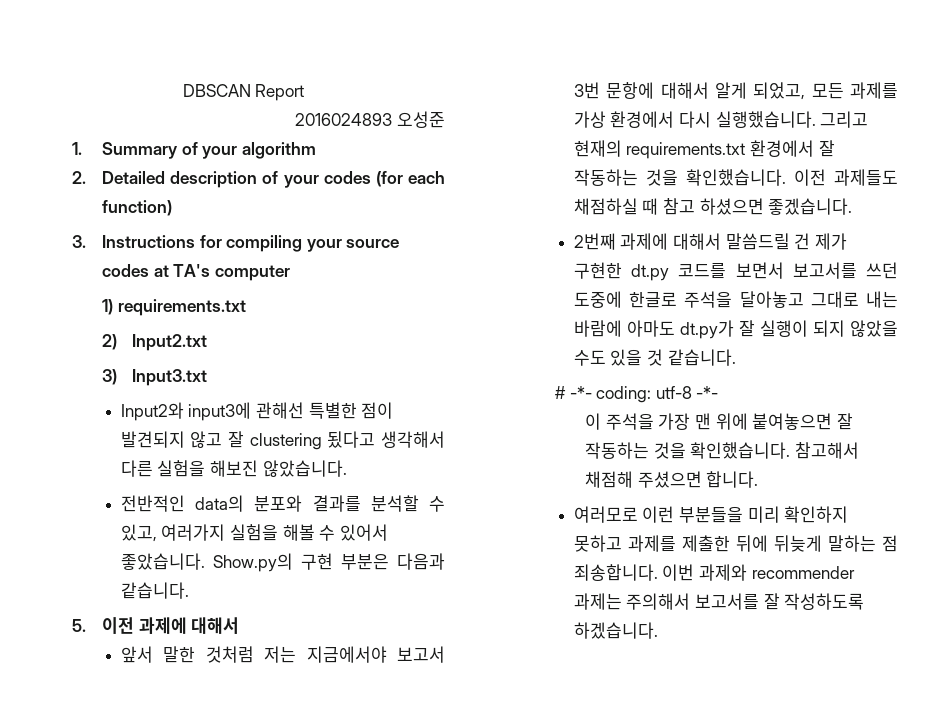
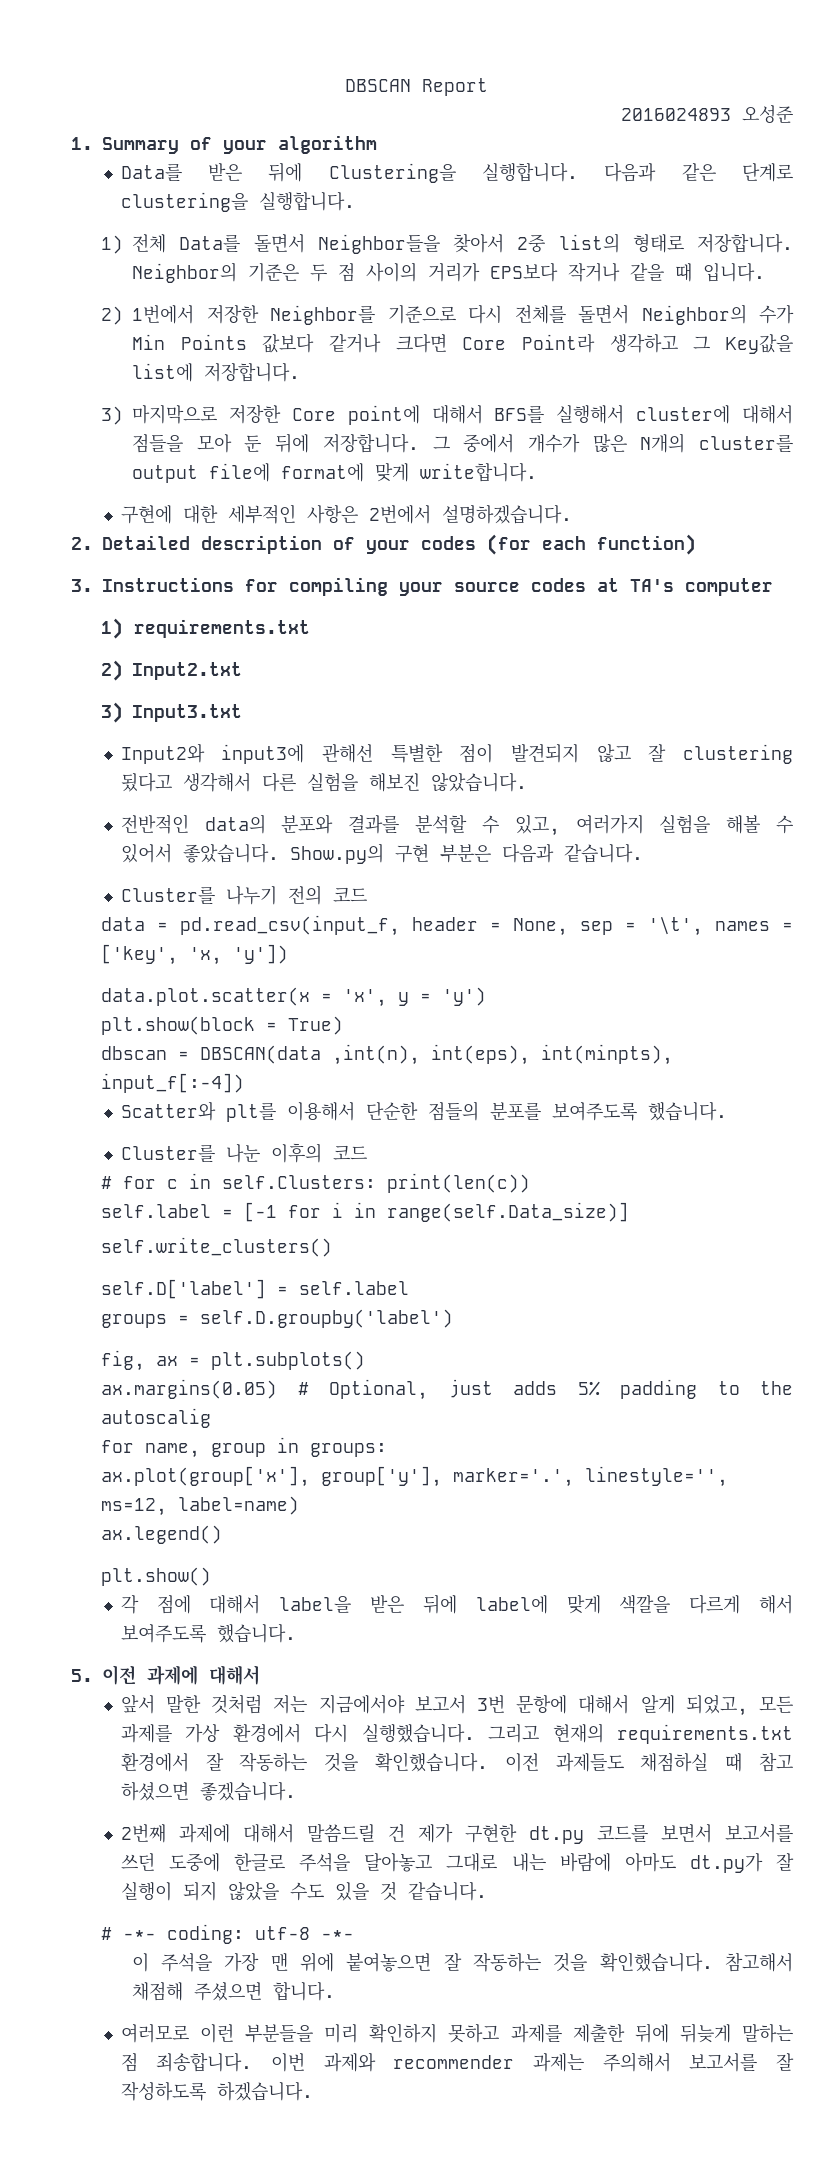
+ Data를 받은 뒤에 Clustering을 실행합니다. 다음과 같은 단계로 clustering을 실행합니다.
+ 1) 전체 Data를 돌면서 Neighbor들을 찾아서 2중 list의 형태로 저장합니다. Neighbor의 기준은 두 점 사이의 거리가 EPS보다 작거나 같을 때 입니다.
+ 2) 1번에서 저장한 Neighbor를 기준으로 다시 전체를 돌면서 Neighbor의 수가 Min Points 값보다 같거나 크다면 Core Point라 생각하고 그 Key값을 list에 저장합니다.
+ 3) 마지막으로 저장한 Core point에 대해서 BFS를 실행해서 cluster에 대해서 점들을 모아 둔 뒤에 저장합니다. 그 중에서 개수가 많은 N개의 cluster를 output file에 format에 맞게 write합니다.
+ 구현에 대한 세부적인 사항은 2번에서 설명하겠습니다.
+ Cluster를 나누기 전의 코드
+ data = pd.read_csv(input_f, header = None, sep = '\t', names = ['key', 'x, 'y'])
+ data.plot.scatter(x = 'x', y = 'y')
+ plt.show(block = True)
+ dbscan = DBSCAN(data ,int(n), int(eps), int(minpts), input_f[:-4])
+ Scatter와 plt를 이용해서 단순한 점들의 분포를 보여주도록 했습니다.
+ Cluster를 나눈 이후의 코드
+ # for c in self.Clusters: print(len(c))
+ self.label = [-1 for i in range(self.Data_size)]
+ self.write_clusters()
+ self.D['label'] = self.label
+ groups = self.D.groupby('label')
+ fig, ax = plt.subplots()
+ ax.margins(0.05) # Optional, just adds 5% padding to the autoscalig
+ for name, group in groups:
+ ax.plot(group['x'], group['y'], marker='.', linestyle='', ms=12, label=name)
+ ax.legend()
+ plt.show()
+ 각 점에 대해서 label을 받은 뒤에 label에 맞게 색깔을 다르게 해서 보여주도록 했습니다.

